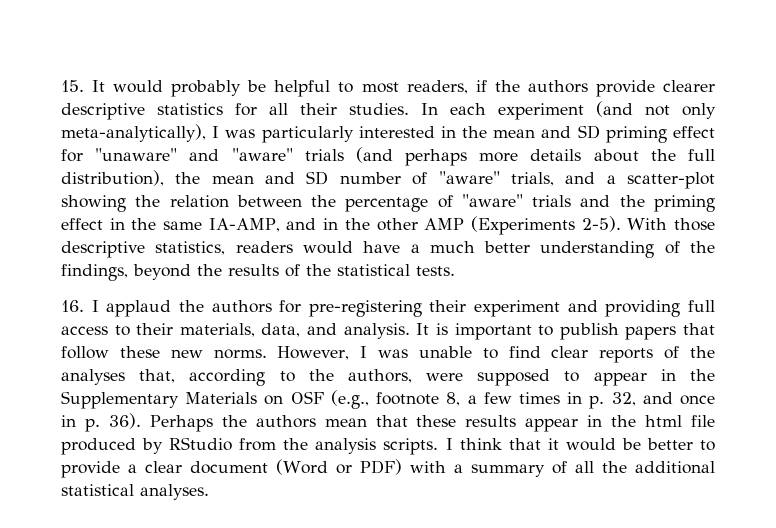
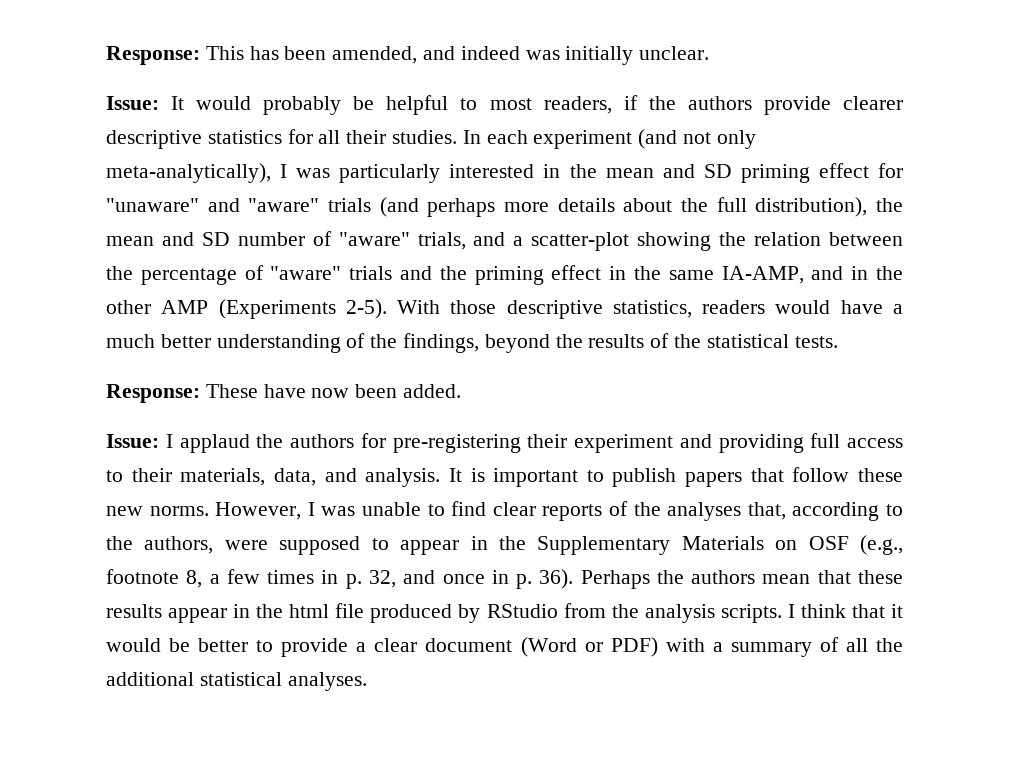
- 15. It would probably be helpful to most readers, if the authors provide clearer descriptive statistics for all their studies.
+ Response: This has been amended, and indeed was initially unclear.
+ Issue: It would probably be helpful to most readers, if the authors provide clearer descriptive statistics for all their studies.
- 16. I applaud the authors for pre-registering their experiment and providing full access to their materials, data, and analysis.
+ Response: These have now been added.
+ Issue: I applaud the authors for pre-registering their experiment and providing full access to their materials, data, and analysis.

